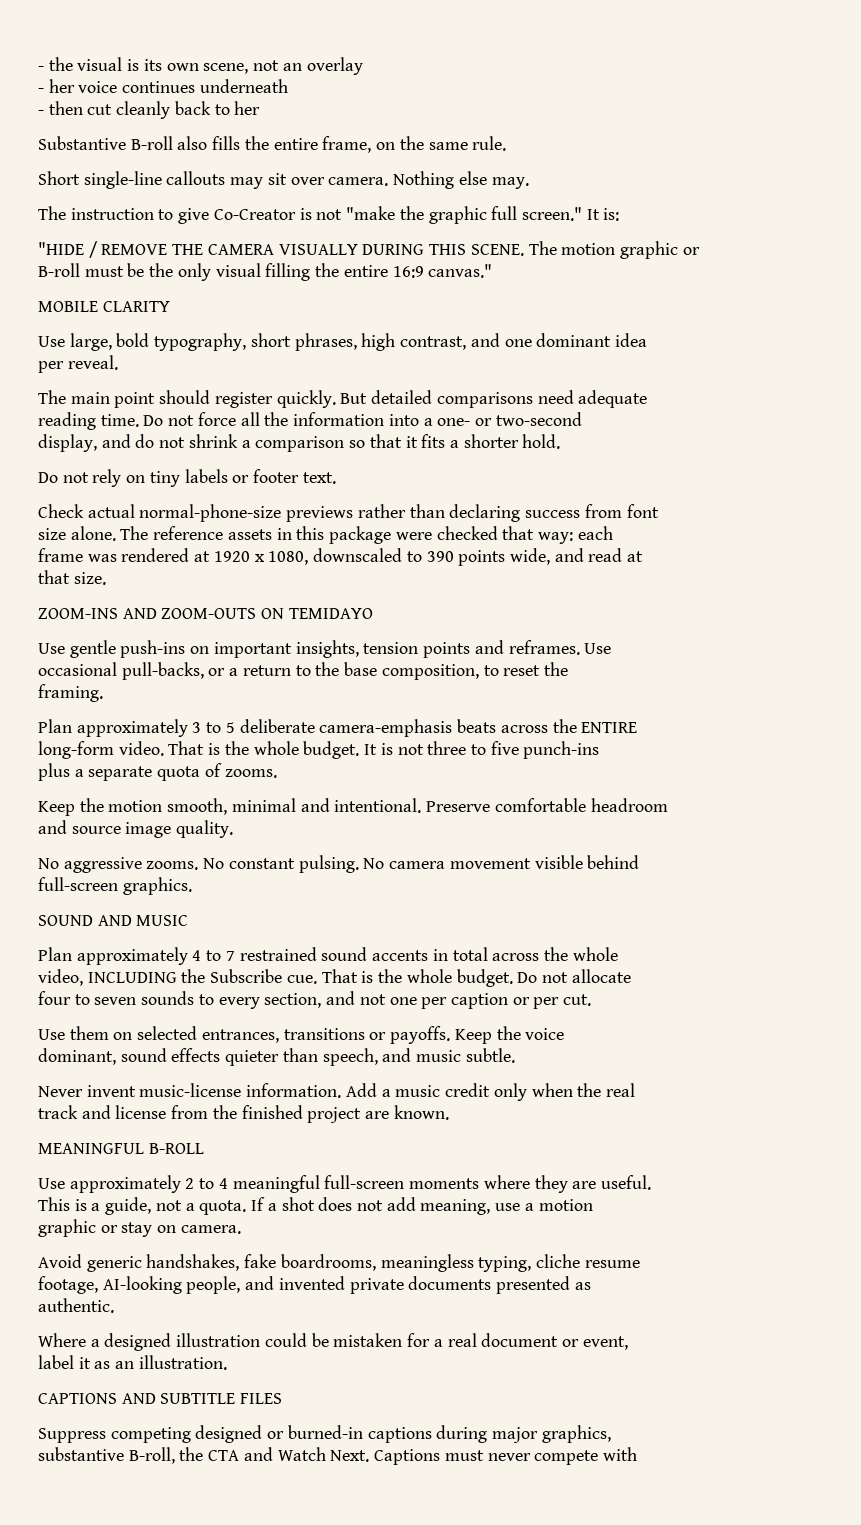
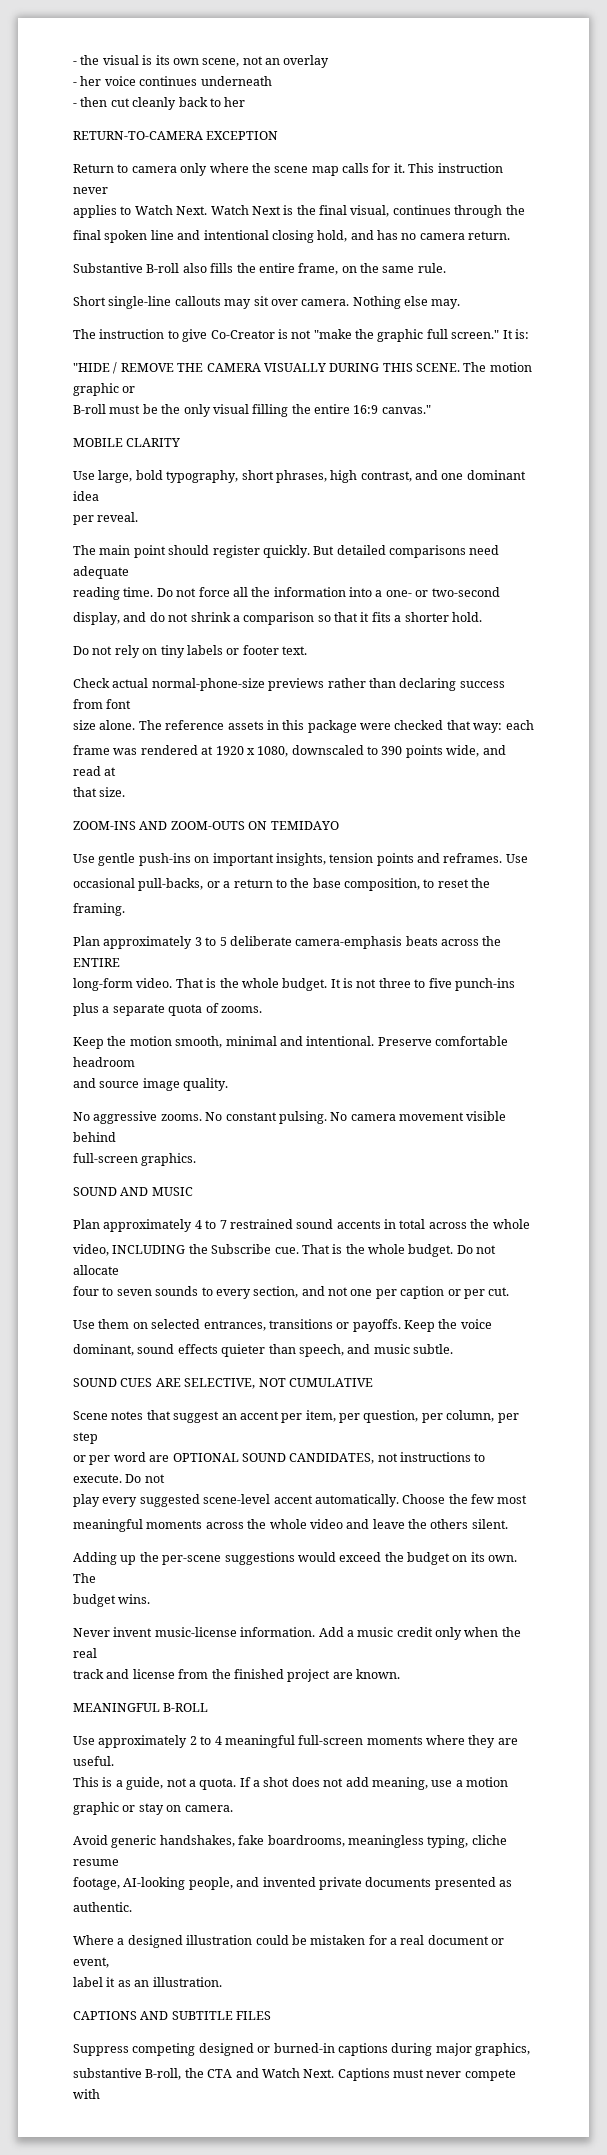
+ RETURN-TO-CAMERA EXCEPTION
+ Return to camera only where the scene map calls for it. This instruction never
+ applies to Watch Next. Watch Next is the final visual, continues through the
+ final spoken line and intentional closing hold, and has no camera return.
+ SOUND CUES ARE SELECTIVE, NOT CUMULATIVE
+ Scene notes that suggest an accent per item, per question, per column, per step
+ or per word are OPTIONAL SOUND CANDIDATES, not instructions to execute. Do not
+ play every suggested scene-level accent automatically. Choose the few most
+ meaningful moments across the whole video and leave the others silent.
+ Adding up the per-scene suggestions would exceed the budget on its own. The
+ budget wins.

